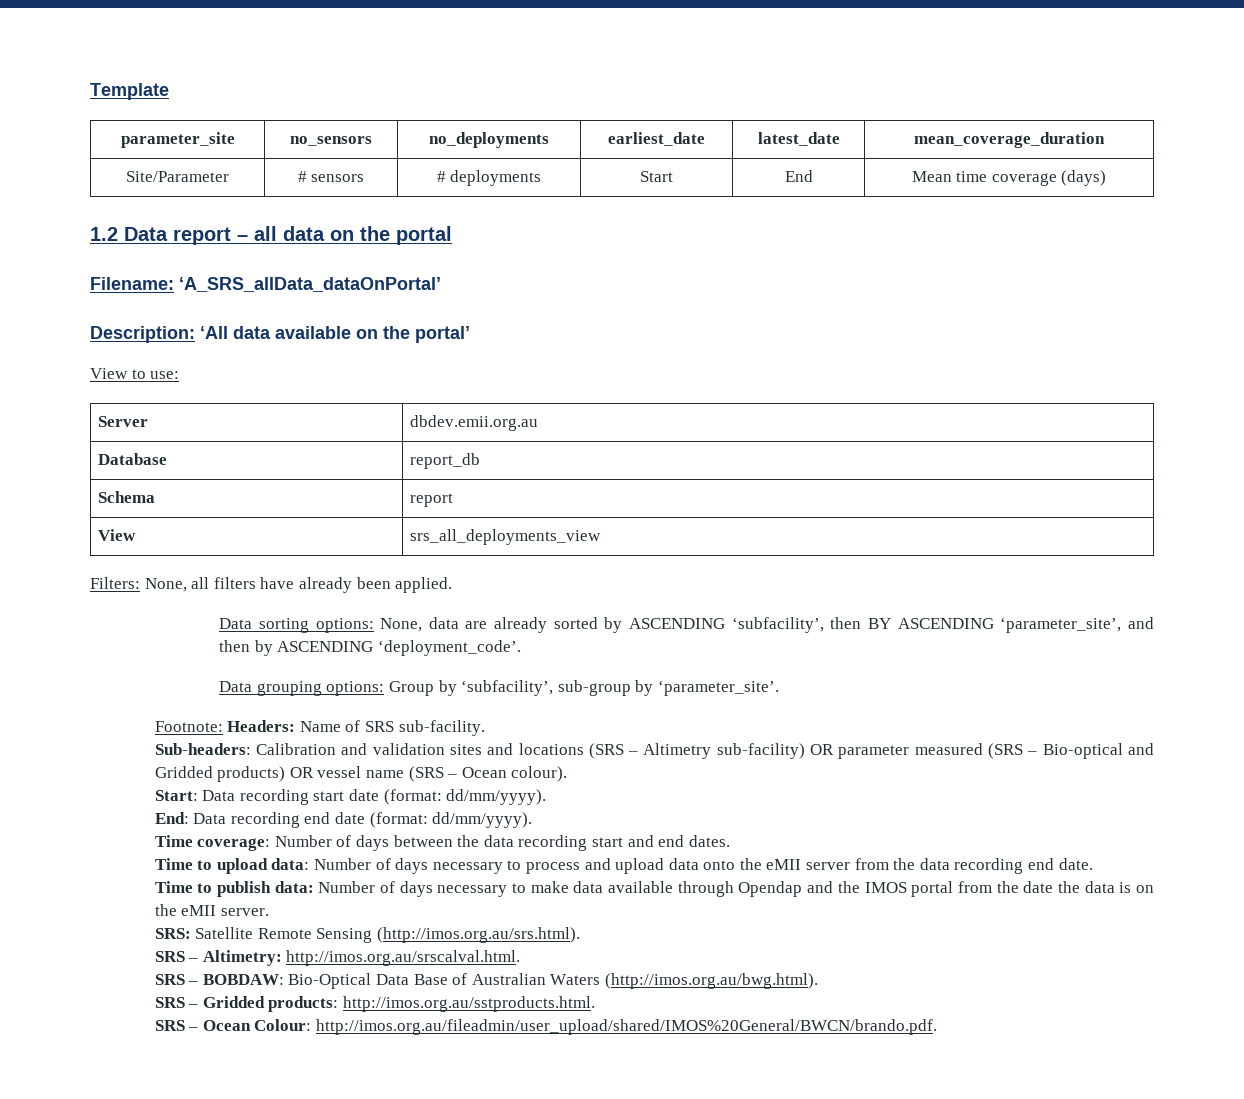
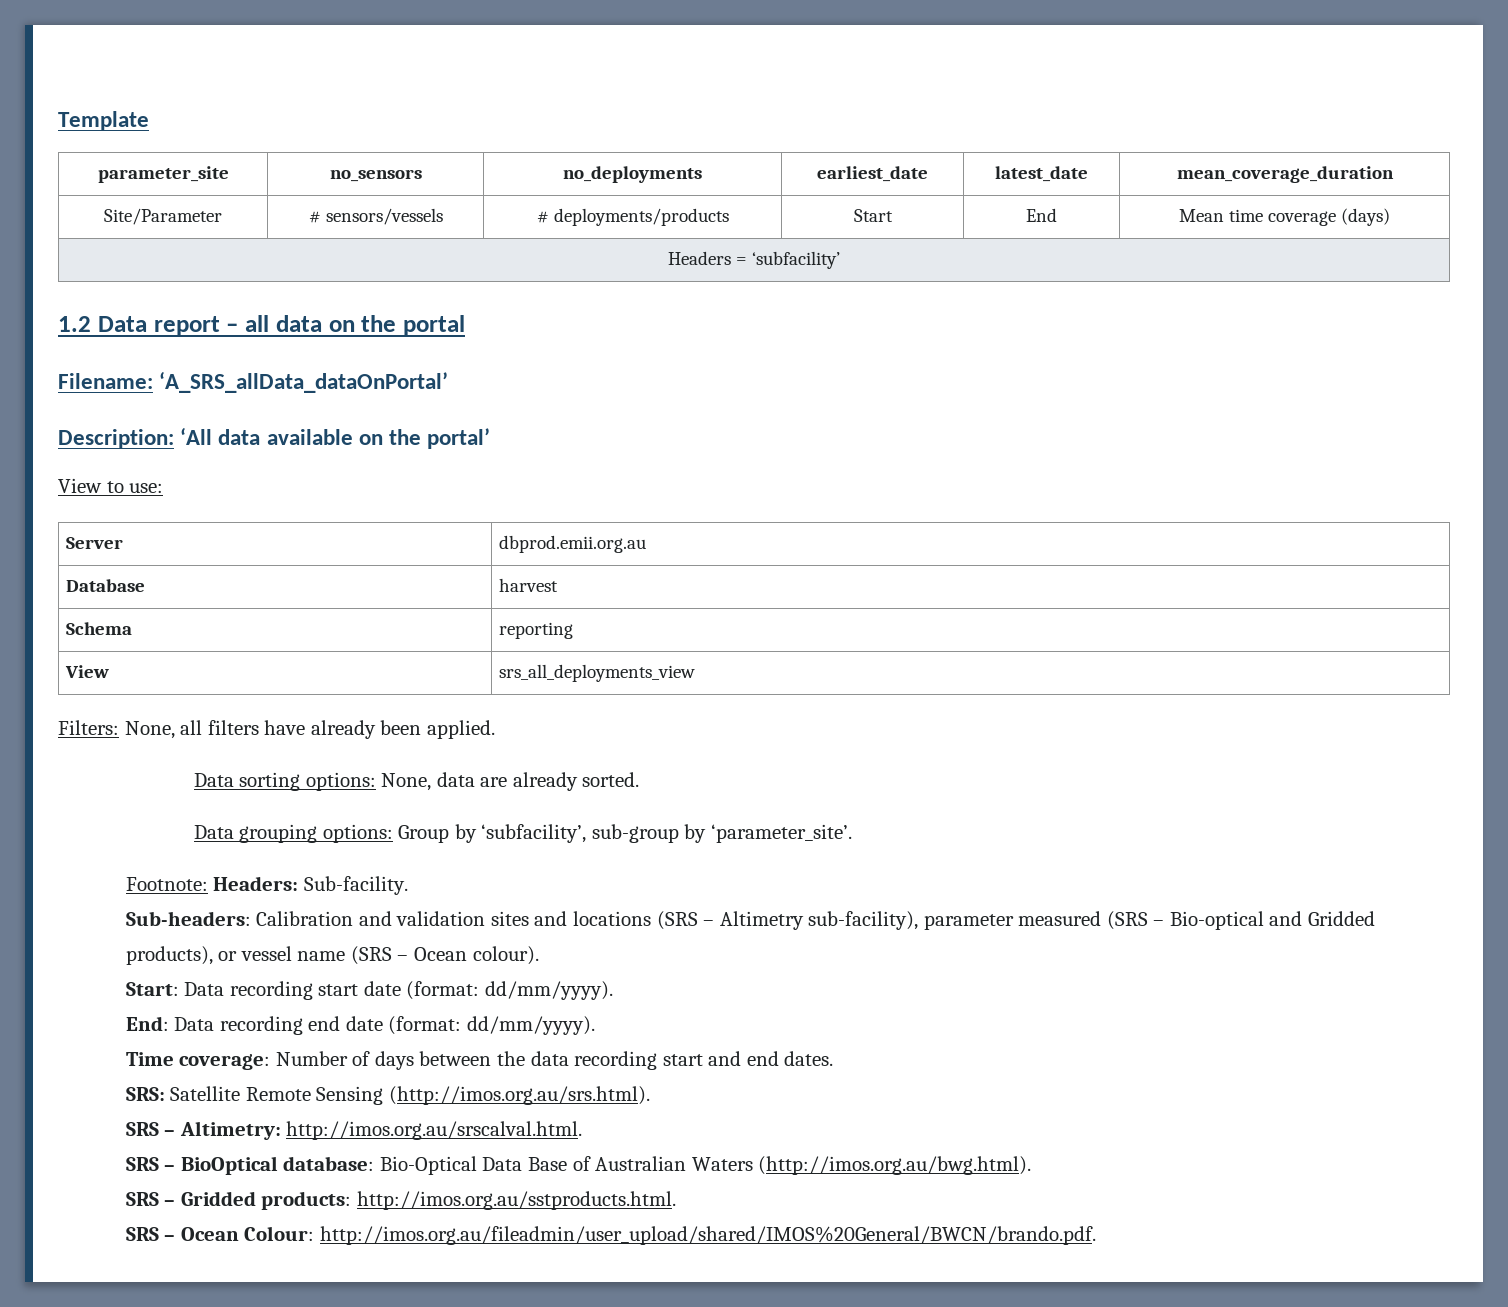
- Site/Parameter | # sensors | # deployments | Start | End | Mean time coverage (days)
+ Site/Parameter | # sensors/vessels | # deployments/products | Start | End | Mean time coverage (days)
+ Headers = ‘subfacility’
- Server | dbdev.emii.org.au
+ Server | dbprod.emii.org.au
- Database | report_db
+ Database | harvest
- Schema | report
+ Schema | reporting
- Data sorting options: None, data are already sorted by ASCENDING ‘subfacility’, then BY ASCENDING ‘parameter_site’, and then by ASCENDING ‘deployment_code’.
+ Data sorting options: None, data are already sorted.
- Footnote: Headers: Name of SRS sub-facility.
+ Footnote: Headers: Sub-facility.
- Sub-headers: Calibration and validation sites and locations (SRS – Altimetry sub-facility) OR parameter measured (SRS – Bio-optical and Gridded products) OR vessel name (SRS – Ocean colour).
+ Sub-headers: Calibration and validation sites and locations (SRS – Altimetry sub-facility), parameter measured (SRS – Bio-optical and Gridded products), or vessel name (SRS – Ocean colour).
- Time to upload data: Number of days necessary to process and upload data onto the eMII server from the data recording end date.
- Time to publish data: Number of days necessary to make data available through Opendap and the IMOS portal from the date the data is on the eMII server.
- SRS – BOBDAW: Bio-Optical Data Base of Australian Waters (http://imos.org.au/bwg.html).
+ SRS – BioOptical database: Bio-Optical Data Base of Australian Waters (http://imos.org.au/bwg.html).

